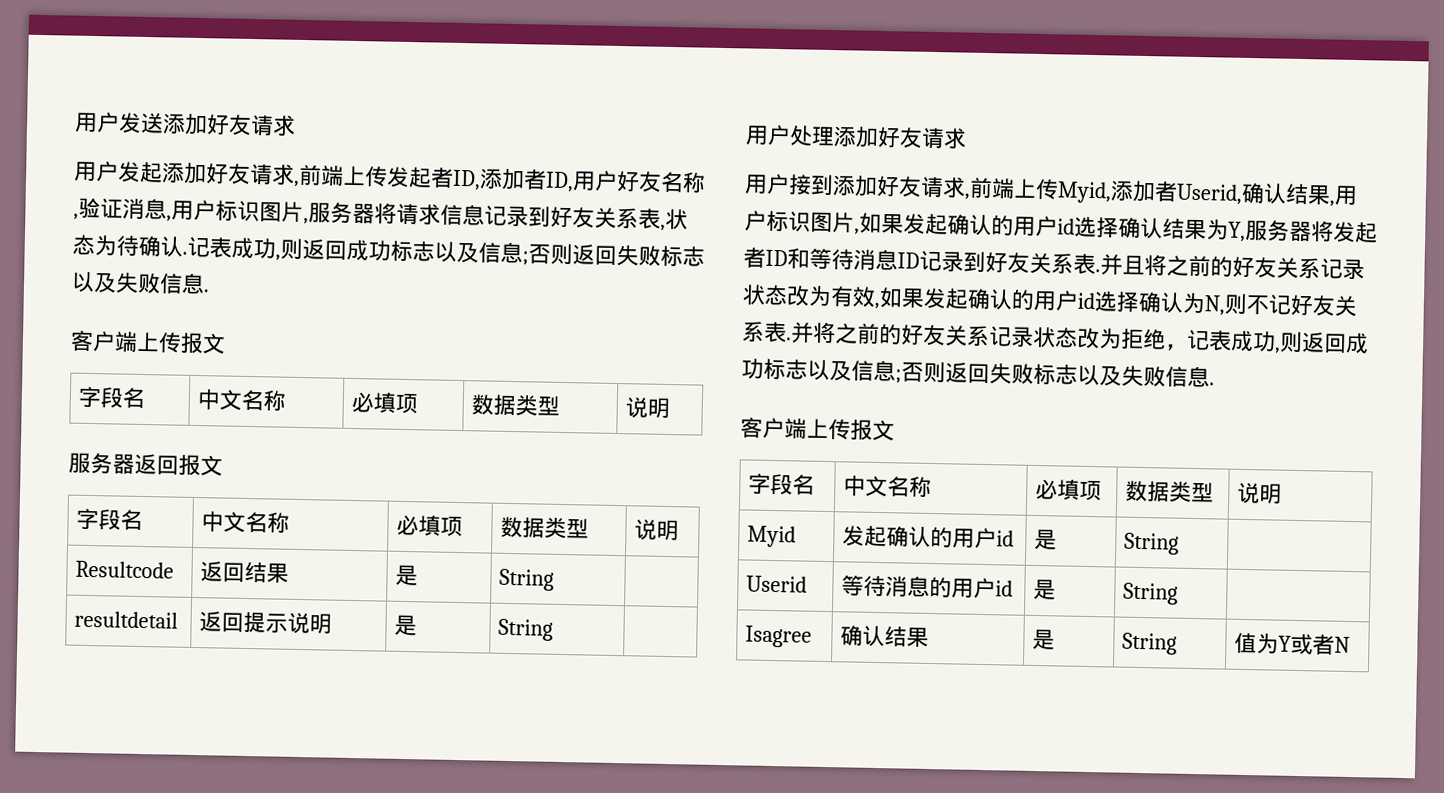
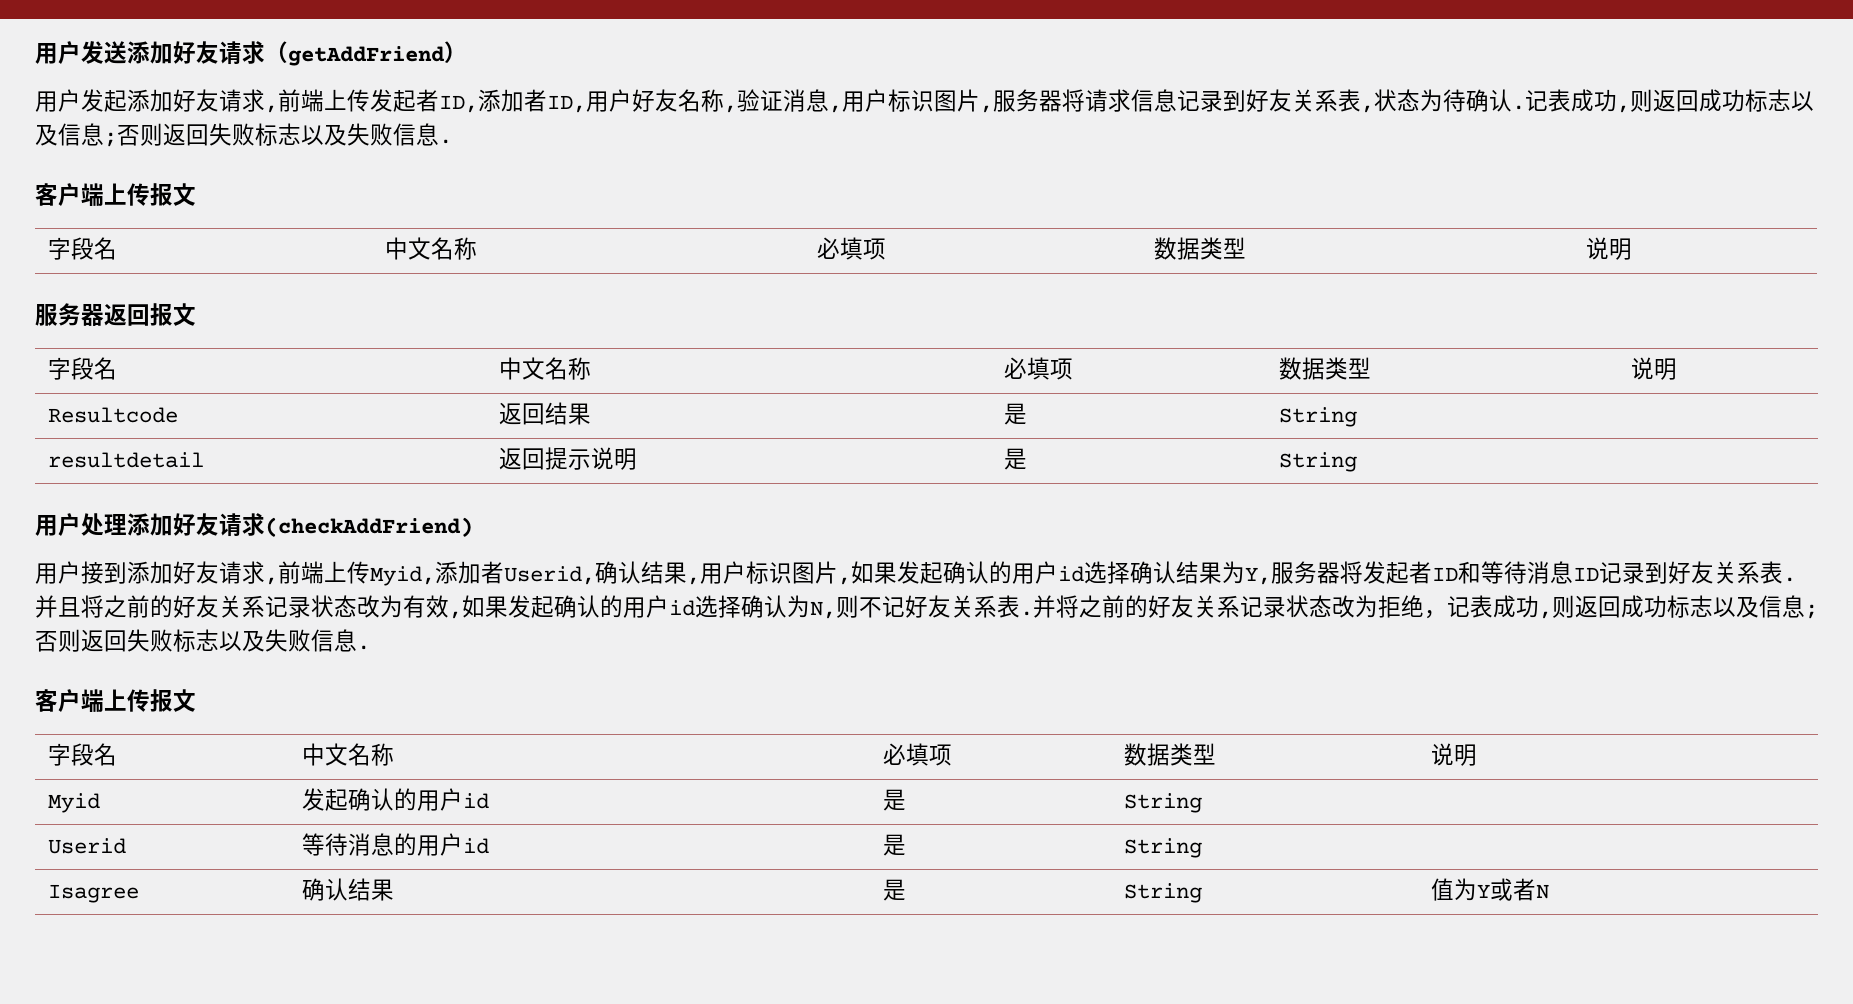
- 用户发送添加好友请求
+ 用户发送添加好友请求（getAddFriend）
- 用户处理添加好友请求
+ 用户处理添加好友请求(checkAddFriend)

